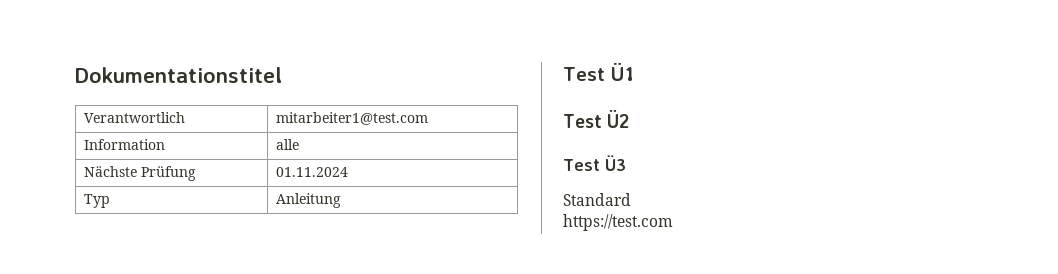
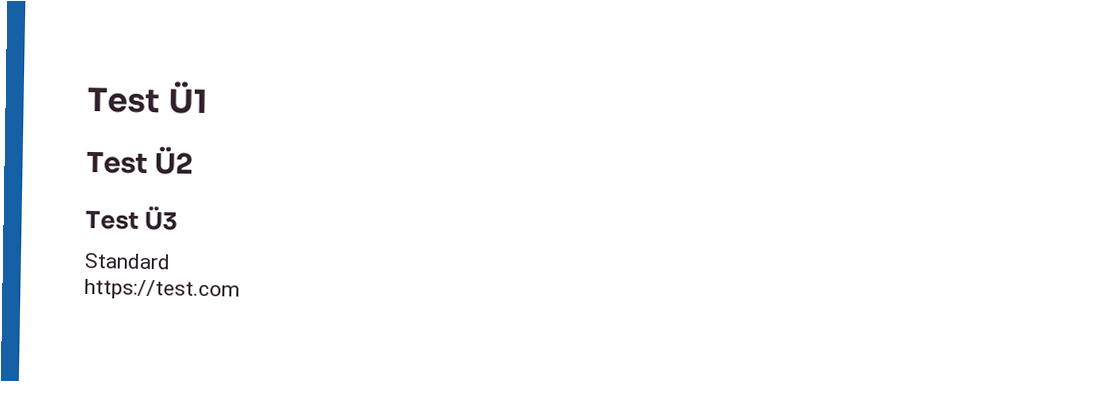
- Dokumentationstitel
- Verantwortlich | mitarbeiter1@test.com
- Information | alle
- Nächste Prüfung | 01.11.2024
- Typ | Anleitung

